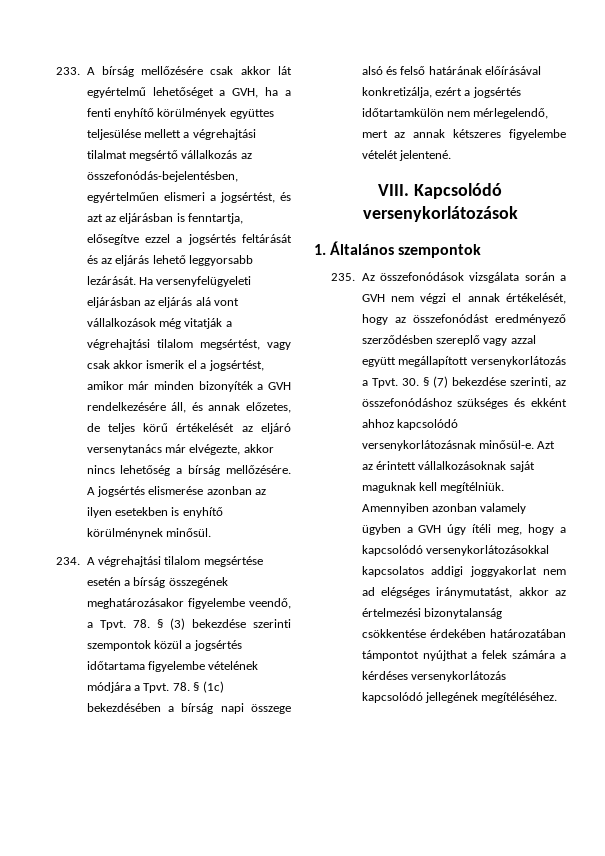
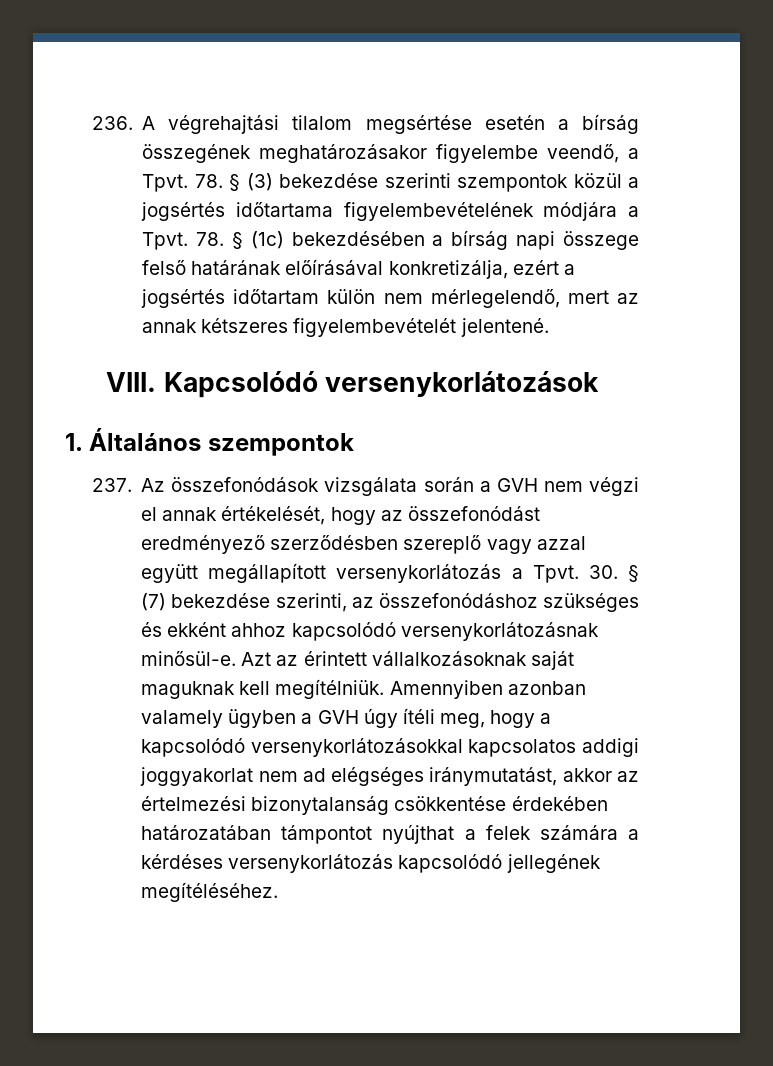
- 233. A bírság mellőzésére csak akkor lát egyértelmű lehetőséget a GVH, ha a fenti enyhítő körülmények együttes teljesülése mellett a végrehajtási tilalmat megsértő vállalkozás az összefonódás-bejelentésben, egyértelműen elismeri a jogsértést, és azt az eljárásban is fenntartja, elősegítve ezzel a jogsértés feltárását és az eljárás lehető leggyorsabb lezárását. Ha versenyfelügyeleti eljárásban az eljárás alá vont vállalkozások még vitatják a végrehajtási tilalom megsértést, vagy csak akkor ismerik el a jogsértést, amikor már minden bizonyíték a GVH rendelkezésére áll, és annak előzetes, de teljes körű értékelését az eljáró versenytanács már elvégezte, akkor nincs lehetőség a bírság mellőzésére. A jogsértés elismerése azonban az ilyen esetekben is enyhítő körülménynek minősül.
- 234. A végrehajtási tilalom megsértése esetén a bírság összegének meghatározásakor figyelembe veendő, a Tpvt.
+ 236. A végrehajtási tilalom megsértése esetén a bírság összegének meghatározásakor figyelembe veendő, a Tpvt.
- 78. § (3) bekezdése szerinti szempontok közül a jogsértés időtartama figyelembe vételének módjára a Tpvt.
+ 78. § (3) bekezdése szerinti szempontok közül a jogsértés időtartama figyelembevételének módjára a Tpvt.
- 78. § (1c) bekezdésében a bírság napi összege alsó és felső határának előírásával konkretizálja, ezért a jogsértés időtartamkülön nem mérlegelendő, mert az annak kétszeres figyelembe vételét jelentené.
+ 78. § (1c) bekezdésében a bírság napi összege felső határának előírásával konkretizálja, ezért a jogsértés időtartam külön nem mérlegelendő, mert az annak kétszeres figyelembevételét jelentené.
- 235. Az összefonódások vizsgálata során a GVH nem végzi el annak értékelését, hogy az összefonódást eredményező szerződésben szereplő vagy azzal együtt megállapított versenykorlátozás a Tpvt.
+ 237. Az összefonódások vizsgálata során a GVH nem végzi el annak értékelését, hogy az összefonódást eredményező szerződésben szereplő vagy azzal együtt megállapított versenykorlátozás a Tpvt.

